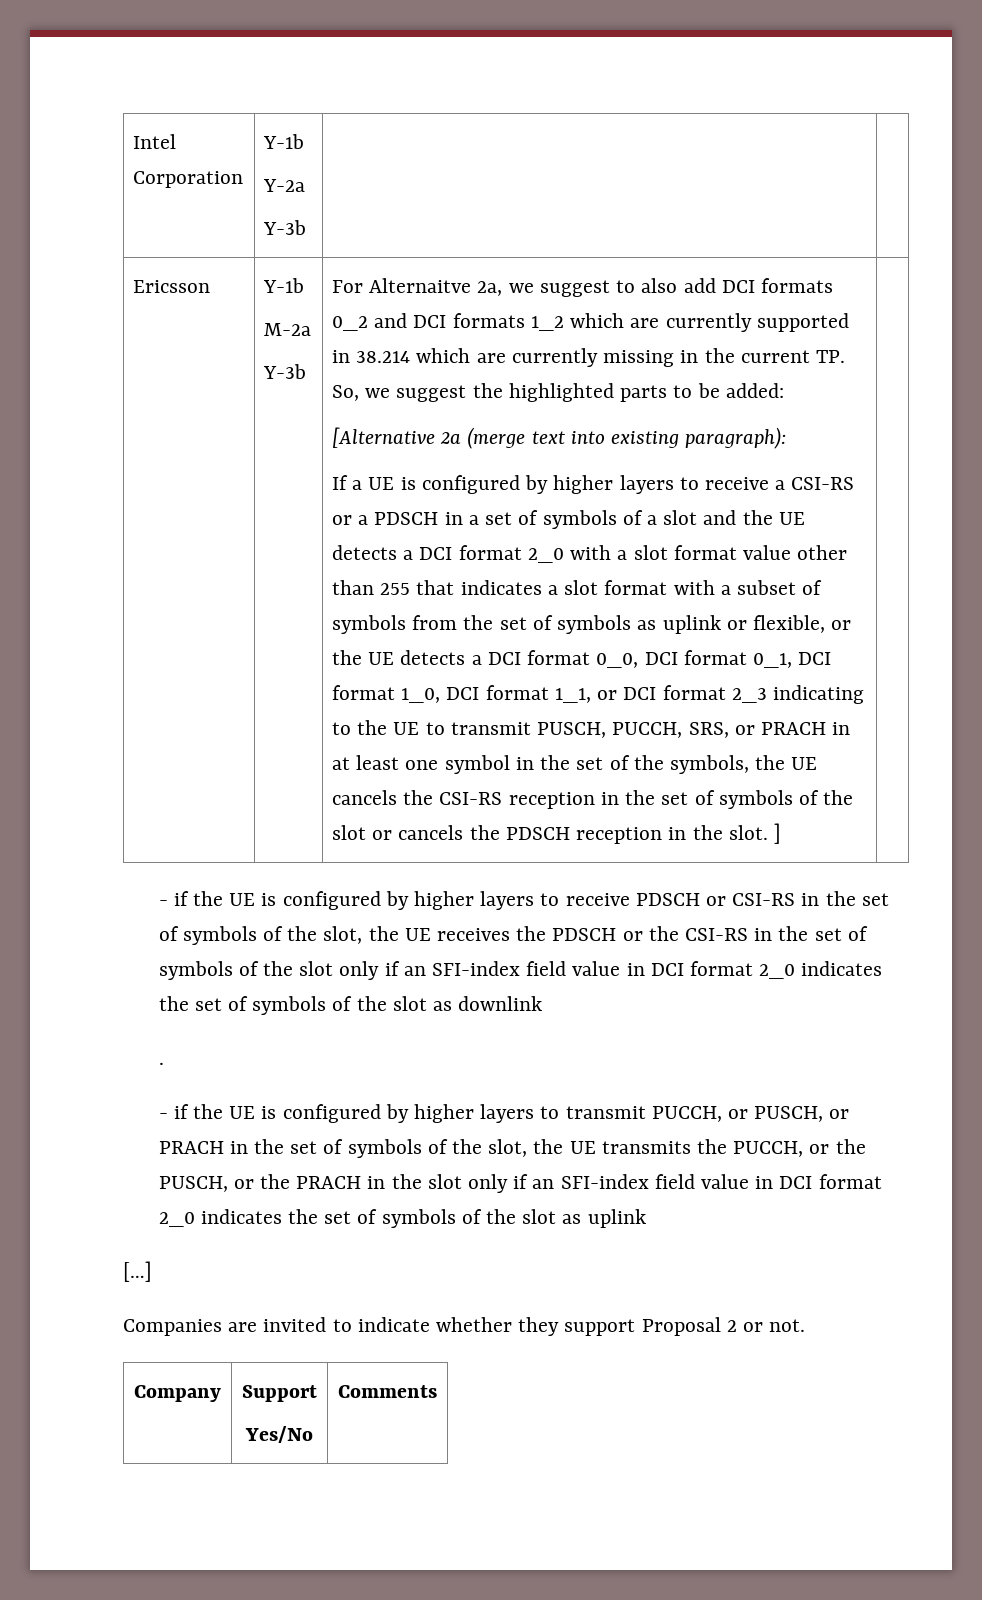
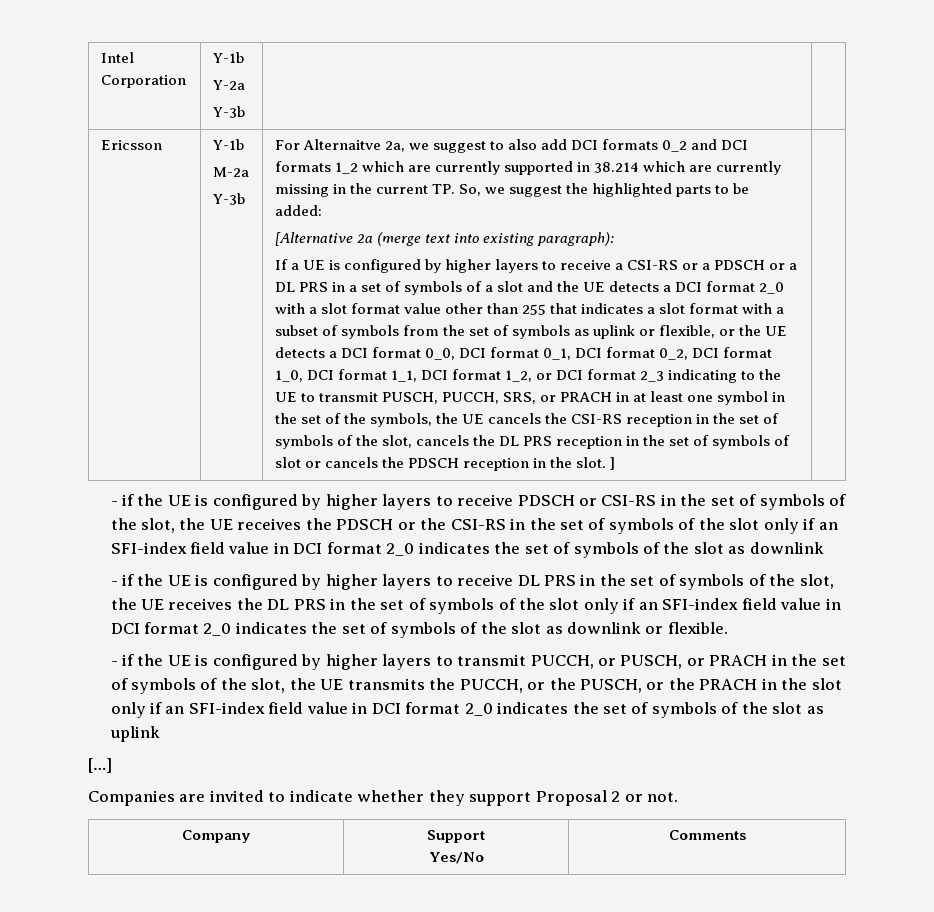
- If a UE is configured by higher layers to receive a CSI-RS or a PDSCH in a set of symbols of a slot and the UE detects a DCI format 2_0 with a slot format value other than 255 that indicates a slot format with a subset of symbols from the set of symbols as uplink or flexible, or the UE detects a DCI format 0_0, DCI format 0_1, DCI format 1_0, DCI format 1_1, or DCI format 2_3 indicating to the UE to transmit PUSCH, PUCCH, SRS, or PRACH in at least one symbol in the set of the symbols, the UE cancels the CSI-RS reception in the set of symbols of the slot or cancels the PDSCH reception in the slot. ]
+ If a UE is configured by higher layers to receive a CSI-RS or a PDSCH or a DL PRS in a set of symbols of a slot and the UE detects a DCI format 2_0 with a slot format value other than 255 that indicates a slot format with a subset of symbols from the set of symbols as uplink or flexible, or the UE detects a DCI format 0_0, DCI format 0_1, DCI format 0_2, DCI format 1_0, DCI format 1_1, DCI format 1_2, or DCI format 2_3 indicating to the UE to transmit PUSCH, PUCCH, SRS, or PRACH in at least one symbol in the set of the symbols, the UE cancels the CSI-RS reception in the set of symbols of the slot, cancels the DL PRS reception in the set of symbols of slot or cancels the PDSCH reception in the slot. ]
- .
+ - if the UE is configured by higher layers to receive DL PRS in the set of symbols of the slot, the UE receives the DL PRS in the set of symbols of the slot only if an SFI-index field value in DCI format 2_0 indicates the set of symbols of the slot as downlink or flexible.

